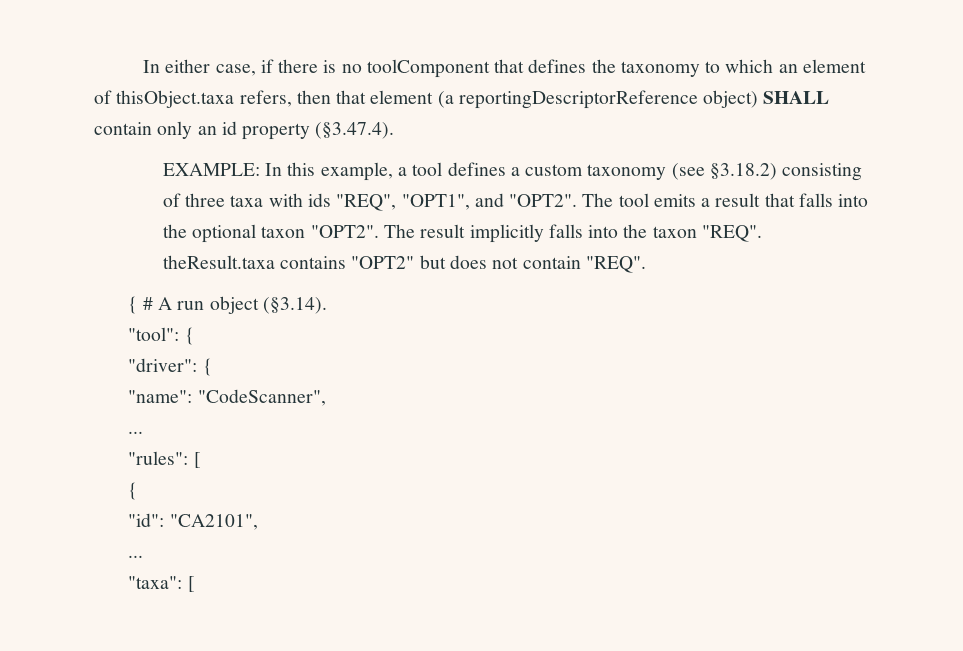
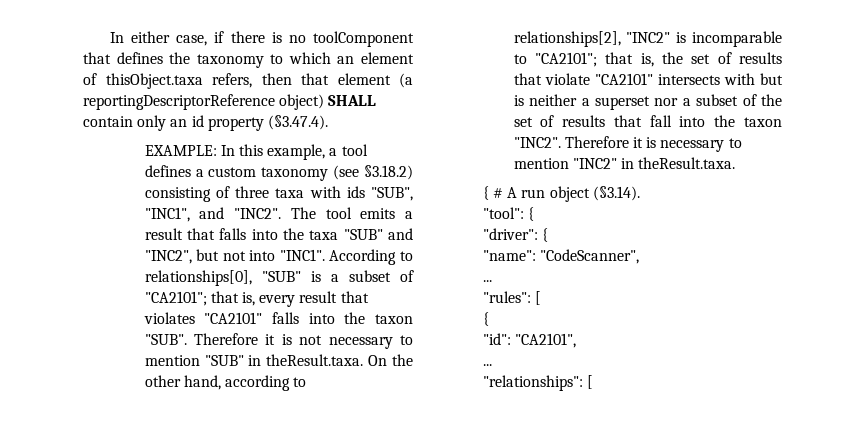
- EXAMPLE: In this example, a tool defines a custom taxonomy (see §3.18.2) consisting of three taxa with ids "REQ", "OPT1", and "OPT2".
+ EXAMPLE: In this example, a tool defines a custom taxonomy (see §3.18.2) consisting of three taxa with ids "SUB", "INC1", and "INC2".
- The tool emits a result that falls into the optional taxon "OPT2". The result implicitly falls into the taxon "REQ". theResult.taxa contains "OPT2" but does not contain "REQ".
+ The tool emits a result that falls into the taxa "SUB" and "INC2", but not into "INC1". According to relationships[0], "SUB" is a subset of "CA2101"; that is, every result that violates "CA2101" falls into the taxon "SUB". Therefore it is not necessary to mention "SUB" in theResult.taxa. On the other hand, according to relationships[2], "INC2" is incomparable to "CA2101"; that is, the set of results that violate "CA2101" intersects with but is neither a superset nor a subset of the set of results that fall into the taxon "INC2". Therefore it is necessary to mention "INC2" in theResult.taxa.
- "taxa": [
+ "relationships": [

